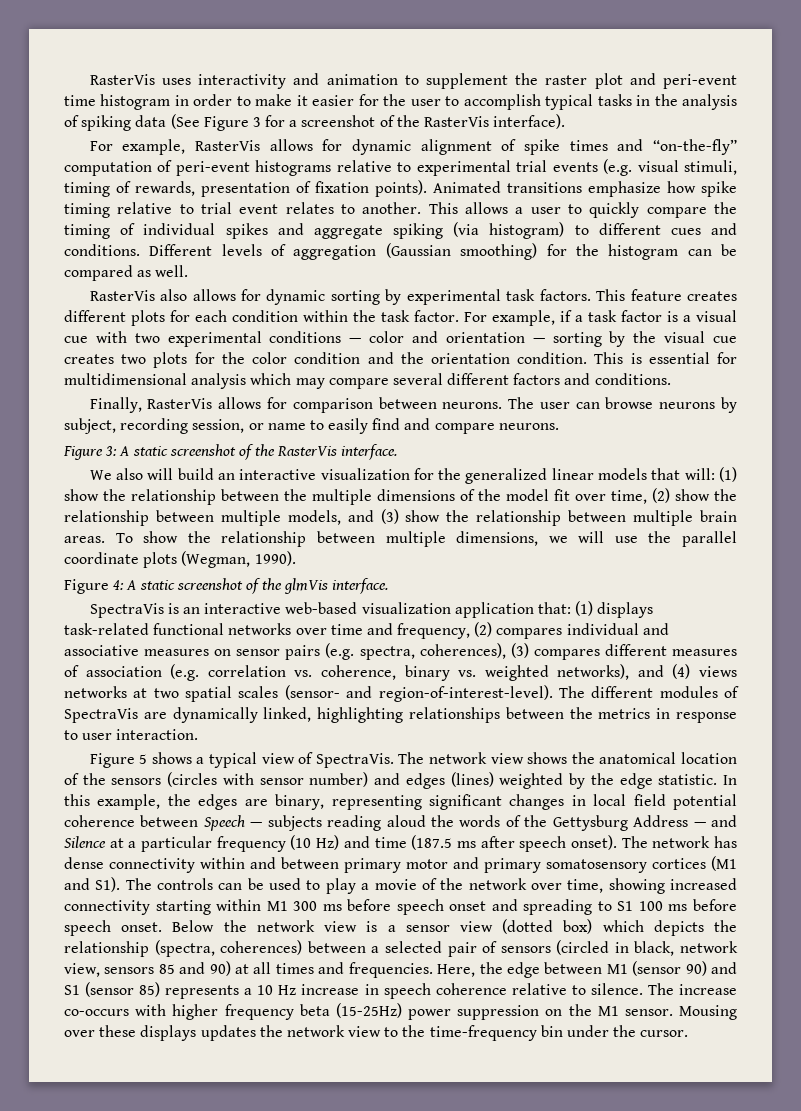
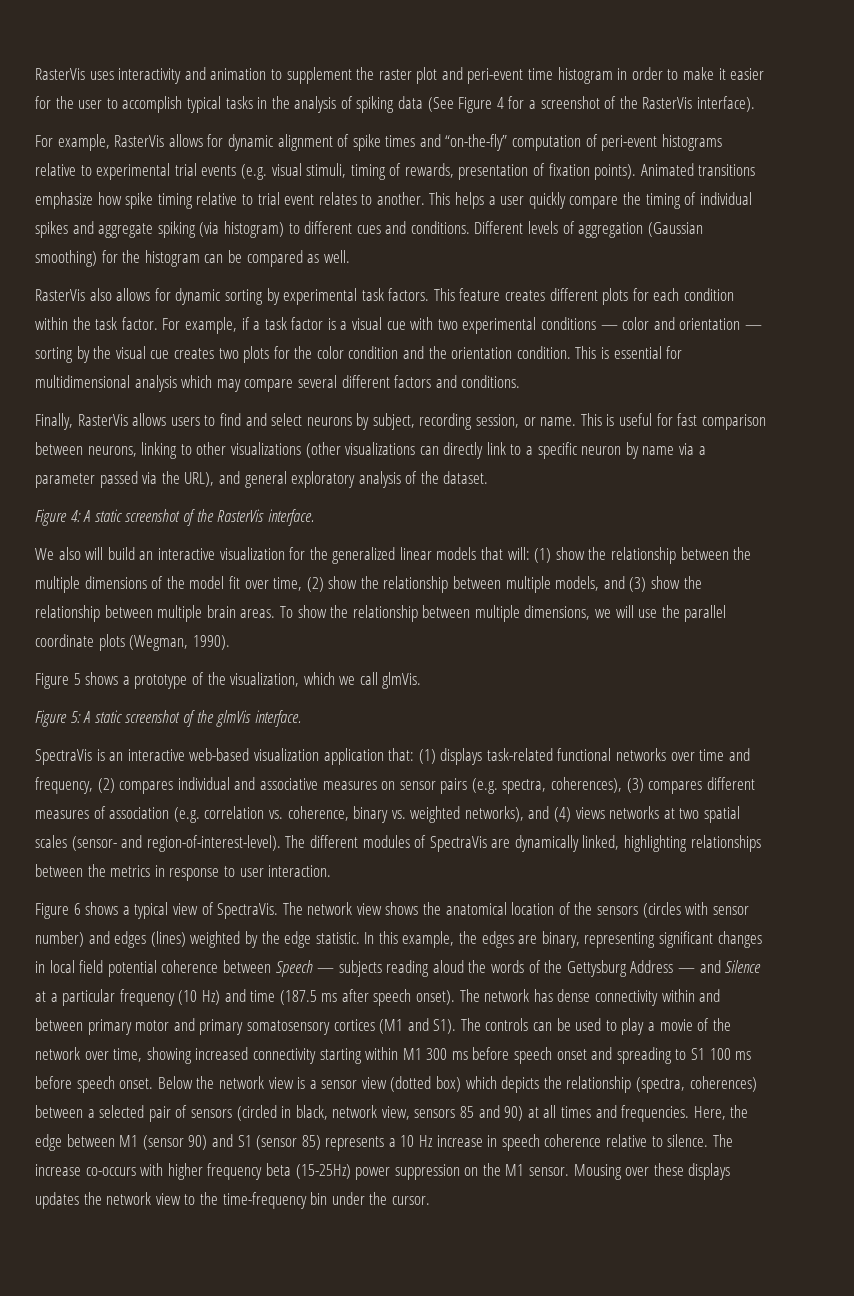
- RasterVis uses interactivity and animation to supplement the raster plot and peri-event time histogram in order to make it easier for the user to accomplish typical tasks in the analysis of spiking data (See Figure 3 for a screenshot of the RasterVis interface).
+ RasterVis uses interactivity and animation to supplement the raster plot and peri-event time histogram in order to make it easier for the user to accomplish typical tasks in the analysis of spiking data (See Figure 4 for a screenshot of the RasterVis interface).
- This allows a user to quickly compare the timing of individual spikes and aggregate spiking (via histogram) to different cues and conditions.
+ This helps a user quickly compare the timing of individual spikes and aggregate spiking (via histogram) to different cues and conditions.
- Finally, RasterVis allows for comparison between neurons. The user can browse neurons by subject, recording session, or name to easily find and compare neurons.
- Figure 3: A static screenshot of the RasterVis interface.
+ Finally, RasterVis allows users to find and select neurons by subject, recording session, or name. This is useful for fast comparison between neurons, linking to other visualizations (other visualizations can directly link to a specific neuron by name via a parameter passed via the URL), and general exploratory analysis of the dataset.
+ Figure 4: A static screenshot of the RasterVis interface.
- Figure 4: A static screenshot of the glmVis interface.
+ Figure 5 shows a prototype of the visualization, which we call glmVis.
+ Figure 5: A static screenshot of the glmVis interface.
- Figure 5 shows a typical view of SpectraVis.
+ Figure 6 shows a typical view of SpectraVis.

